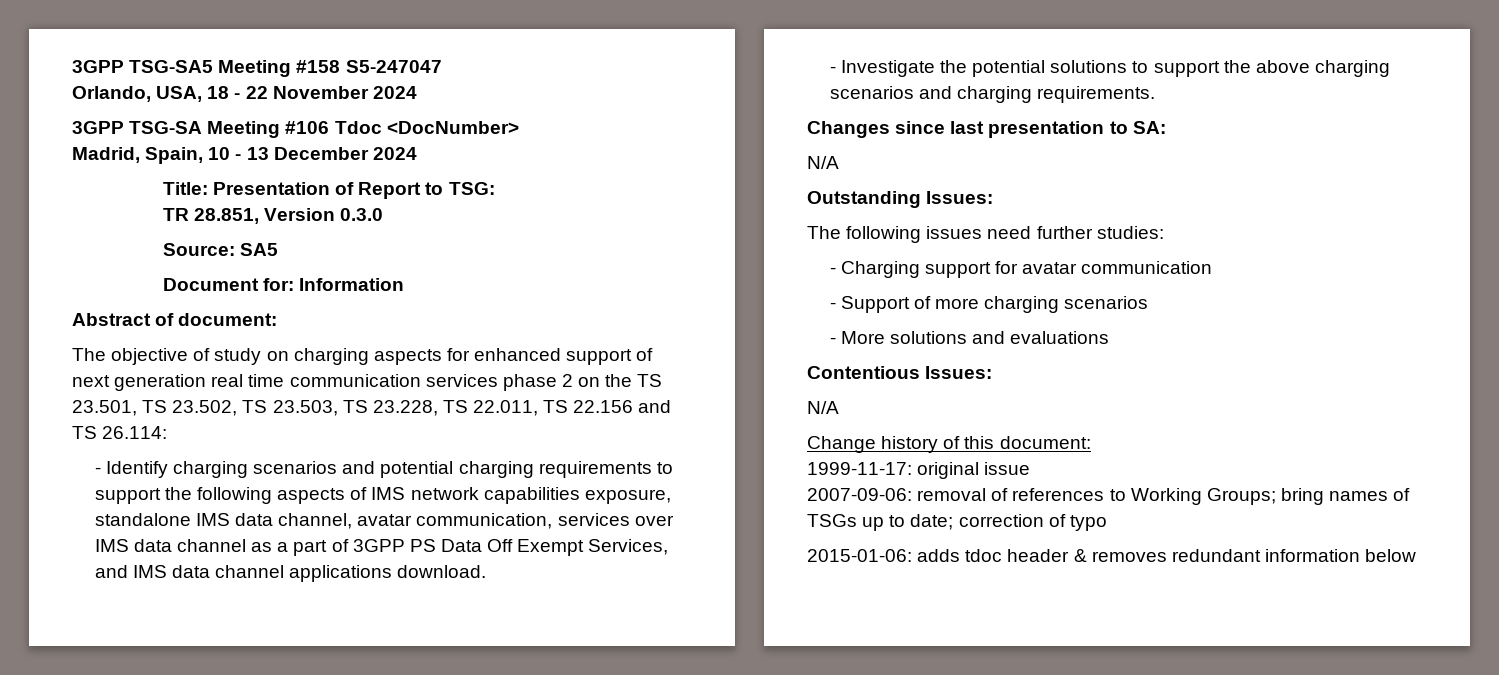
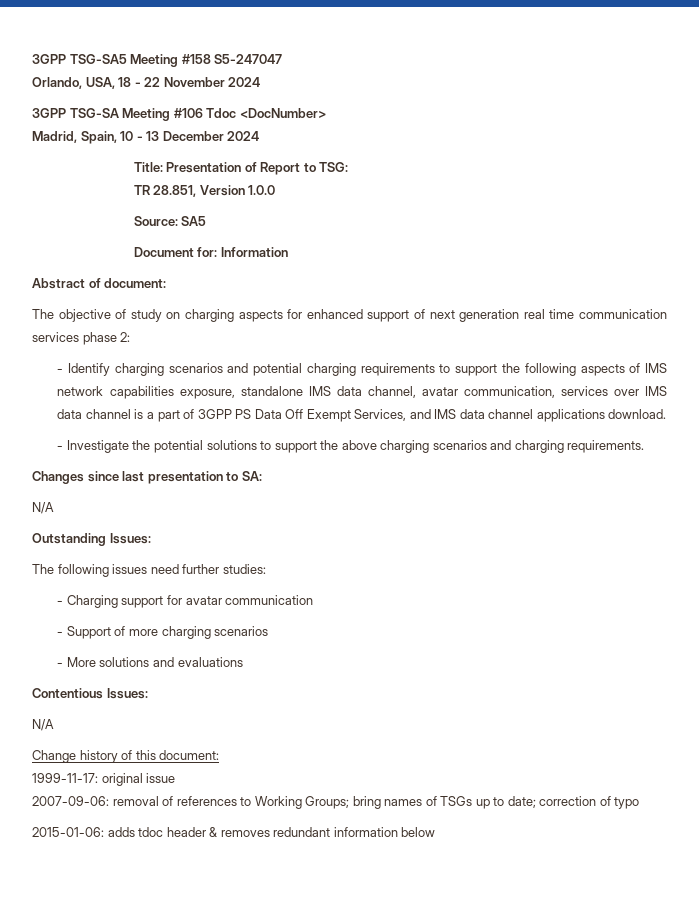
- TR 28.851, Version 0.3.0
+ TR 28.851, Version 1.0.0
- The objective of study on charging aspects for enhanced support of next generation real time communication services phase 2 on the TS 23.501, TS 23.502, TS 23.503, TS 23.228, TS 22.011, TS 22.156 and TS 26.114:
+ The objective of study on charging aspects for enhanced support of next generation real time communication services phase 2:
- - Identify charging scenarios and potential charging requirements to support the following aspects of IMS network capabilities exposure, standalone IMS data channel, avatar communication, services over IMS data channel as a part of 3GPP PS Data Off Exempt Services, and IMS data channel applications download.
+ - Identify charging scenarios and potential charging requirements to support the following aspects of IMS network capabilities exposure, standalone IMS data channel, avatar communication, services over IMS data channel is a part of 3GPP PS Data Off Exempt Services, and IMS data channel applications download.

